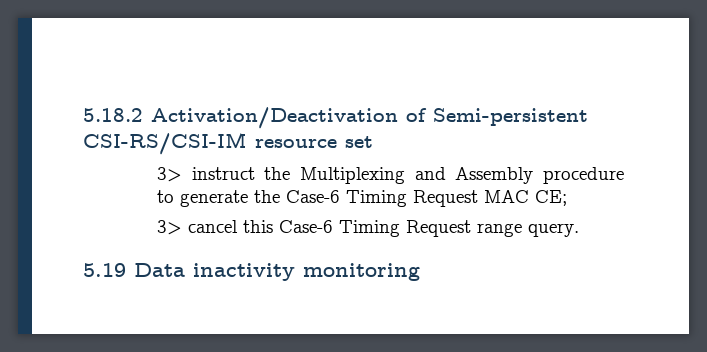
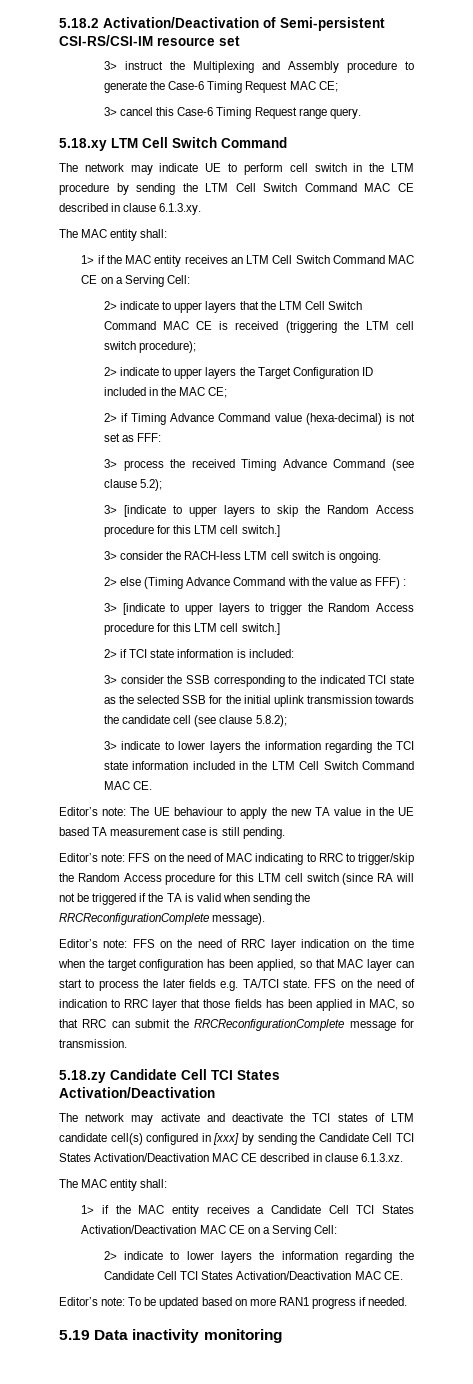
+ 5.18.xy LTM Cell Switch Command
+ The network may indicate UE to perform cell switch in the LTM procedure by sending the LTM Cell Switch Command MAC CE described in clause 6.1.3.xy.
+ The MAC entity shall:
+ 1> if the MAC entity receives an LTM Cell Switch Command MAC CE on a Serving Cell:
+ 2> indicate to upper layers that the LTM Cell Switch Command MAC CE is received (triggering the LTM cell switch procedure);
+ 2> indicate to upper layers the Target Configuration ID included in the MAC CE;
+ 2> if Timing Advance Command value (hexa-decimal) is not set as FFF:
+ 3> process the received Timing Advance Command (see clause 5.2);
+ 3> [indicate to upper layers to skip the Random Access procedure for this LTM cell switch.]
+ 3> consider the RACH-less LTM cell switch is ongoing.
+ 2> else (Timing Advance Command with the value as FFF) :
+ 3> [indicate to upper layers to trigger the Random Access procedure for this LTM cell switch.]
+ 2> if TCI state information is included:
+ 3> consider the SSB corresponding to the indicated TCI state as the selected SSB for the initial uplink transmission towards the candidate cell (see clause 5.8.2);
+ 3> indicate to lower layers the information regarding the TCI state information included in the LTM Cell Switch Command MAC CE.
+ Editor’s note: The UE behaviour to apply the new TA value in the UE based TA measurement case is still pending.
+ Editor’s note: FFS on the need of MAC indicating to RRC to trigger/skip the Random Access procedure for this LTM cell switch (since RA will not be triggered if the TA is valid when sending the RRCReconfigurationComplete message).
+ Editor’s note: FFS on the need of RRC layer indication on the time when the target configuration has been applied, so that MAC layer can start to process the later fields e.g. TA/TCI state. FFS on the need of indication to RRC layer that those fields has been applied in MAC, so that RRC can submit the RRCReconfigurationComplete message for transmission.
+ 5.18.zy Candidate Cell TCI States Activation/Deactivation
+ The network may activate and deactivate the TCI states of LTM candidate cell(s) configured in [xxx] by sending the Candidate Cell TCI States Activation/Deactivation MAC CE described in clause 6.1.3.xz.
+ The MAC entity shall:
+ 1> if the MAC entity receives a Candidate Cell TCI States Activation/Deactivation MAC CE on a Serving Cell:
+ 2> indicate to lower layers the information regarding the Candidate Cell TCI States Activation/Deactivation MAC CE.
+ Editor’s note: To be updated based on more RAN1 progress if needed.

